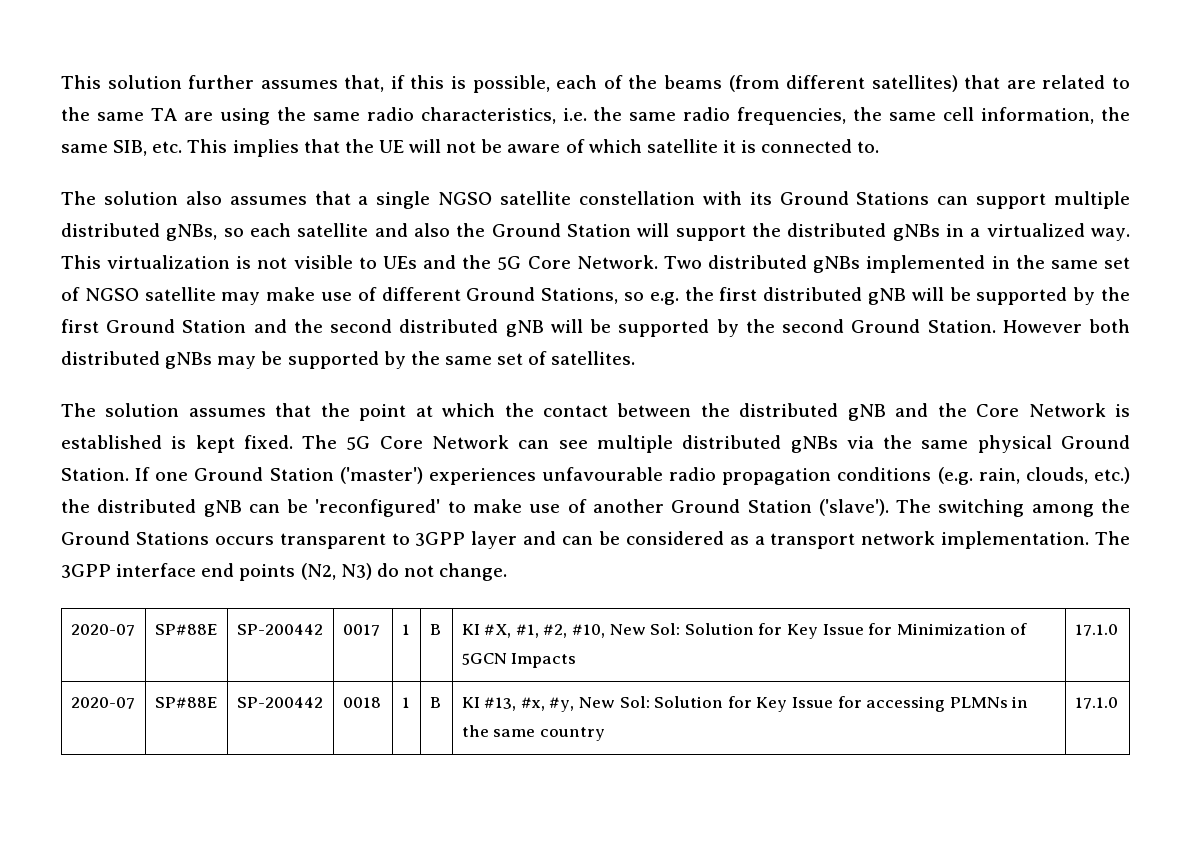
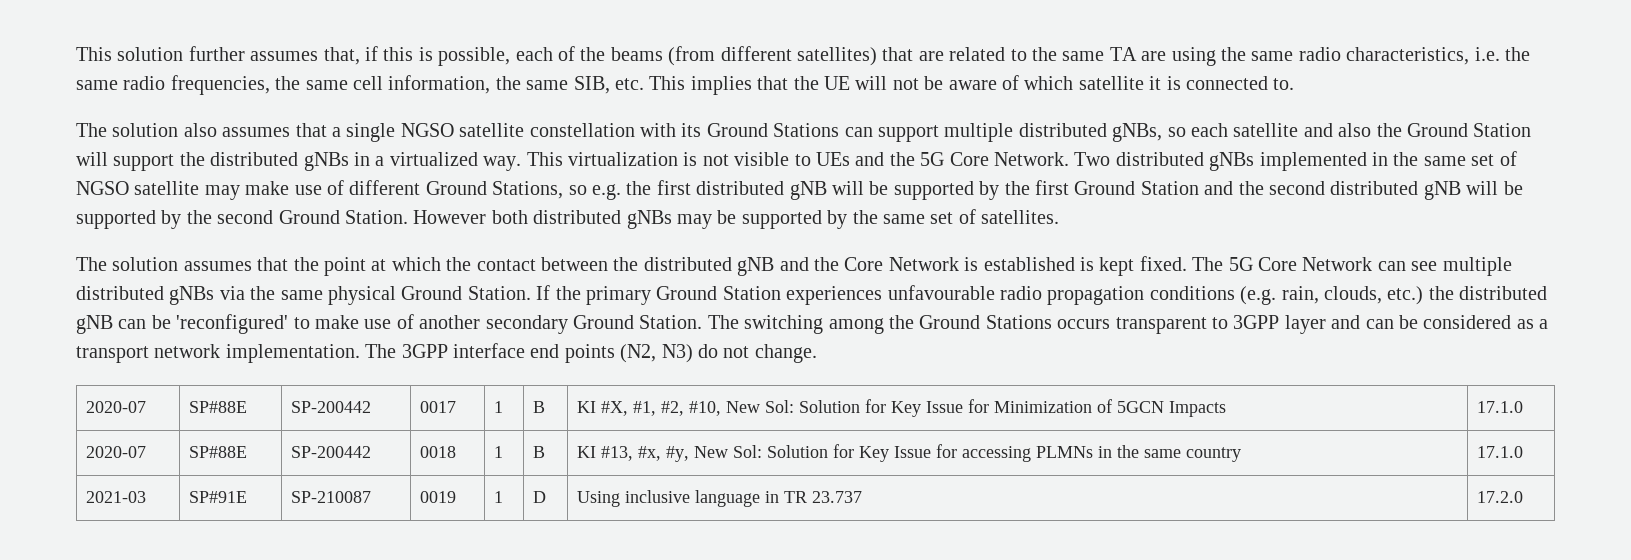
- If one Ground Station ('master') experiences unfavourable radio propagation conditions (e.g. rain, clouds, etc.) the distributed gNB can be 'reconfigured' to make use of another Ground Station ('slave').
+ If the primary Ground Station experiences unfavourable radio propagation conditions (e.g. rain, clouds, etc.) the distributed gNB can be 'reconfigured' to make use of another secondary Ground Station.
+ 2021-03 | SP#91E | SP-210087 | 0019 | 1 | D | Using inclusive language in TR 23.737 | 17.2.0

